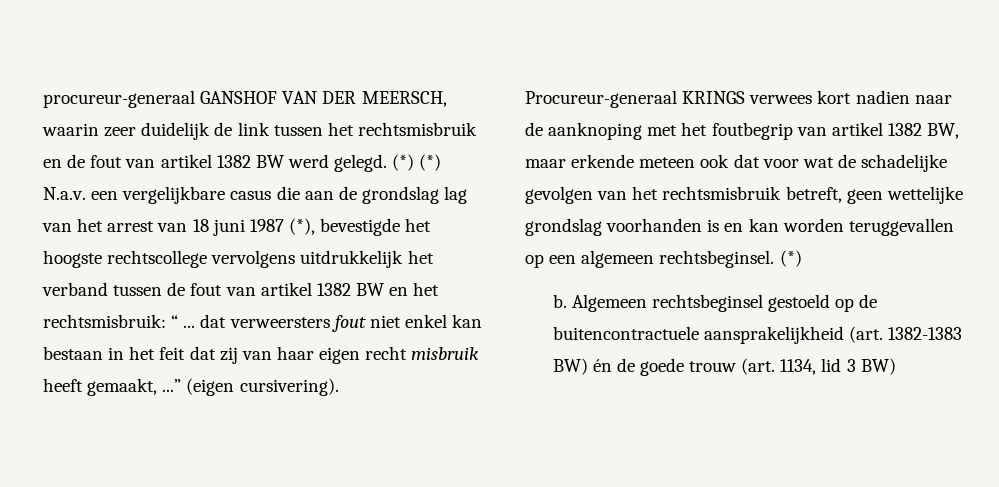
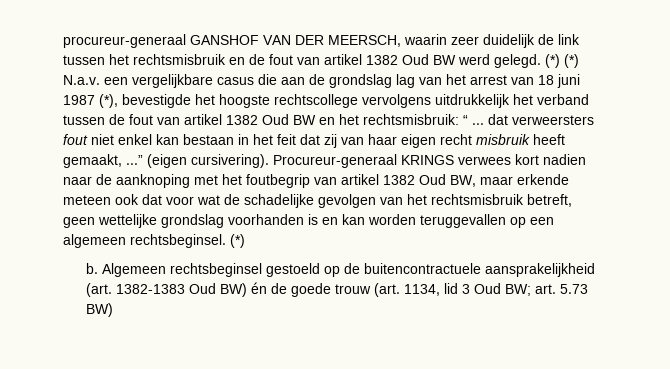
- procureur-generaal GANSHOF VAN DER MEERSCH, waarin zeer duidelijk de link tussen het rechtsmisbruik en de fout van artikel 1382 BW werd gelegd.
+ procureur-generaal GANSHOF VAN DER MEERSCH, waarin zeer duidelijk de link tussen het rechtsmisbruik en de fout van artikel 1382 Oud BW werd gelegd.
- (*) (*) N.a.v. een vergelijkbare casus die aan de grondslag lag van het arrest van 18 juni 1987 (*), bevestigde het hoogste rechtscollege vervolgens uitdrukkelijk het verband tussen de fout van artikel 1382 BW en het rechtsmisbruik: “ ... dat verweersters fout niet enkel kan bestaan in het feit dat zij van haar eigen recht misbruik heeft gemaakt, ...”
+ (*) (*) N.a.v. een vergelijkbare casus die aan de grondslag lag van het arrest van 18 juni 1987 (*), bevestigde het hoogste rechtscollege vervolgens uitdrukkelijk het verband tussen de fout van artikel 1382 Oud BW en het rechtsmisbruik: “ ... dat verweersters fout niet enkel kan bestaan in het feit dat zij van haar eigen recht misbruik heeft gemaakt, ...”
- Procureur-generaal KRINGS verwees kort nadien naar de aanknoping met het foutbegrip van artikel 1382 BW, maar erkende meteen ook dat voor wat de schadelijke gevolgen van het rechtsmisbruik betreft, geen wettelijke grondslag voorhanden is en kan worden teruggevallen op een algemeen rechtsbeginsel.
+ Procureur-generaal KRINGS verwees kort nadien naar de aanknoping met het foutbegrip van artikel 1382 Oud BW, maar erkende meteen ook dat voor wat de schadelijke gevolgen van het rechtsmisbruik betreft, geen wettelijke grondslag voorhanden is en kan worden teruggevallen op een algemeen rechtsbeginsel.
- Algemeen rechtsbeginsel gestoeld op de buitencontractuele aansprakelijkheid (art. 1382-1383 BW) én de goede trouw (art. 1134, lid 3 BW)
+ Algemeen rechtsbeginsel gestoeld op de buitencontractuele aansprakelijkheid (art. 1382-1383 Oud BW) én de goede trouw (art. 1134, lid 3 Oud BW; art. 5.73 BW)

